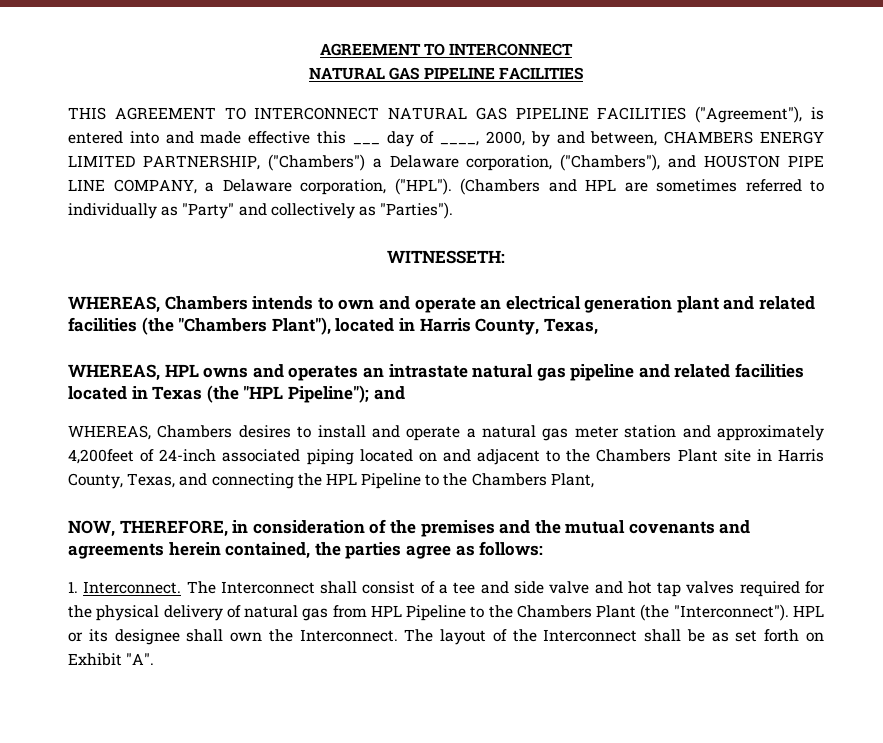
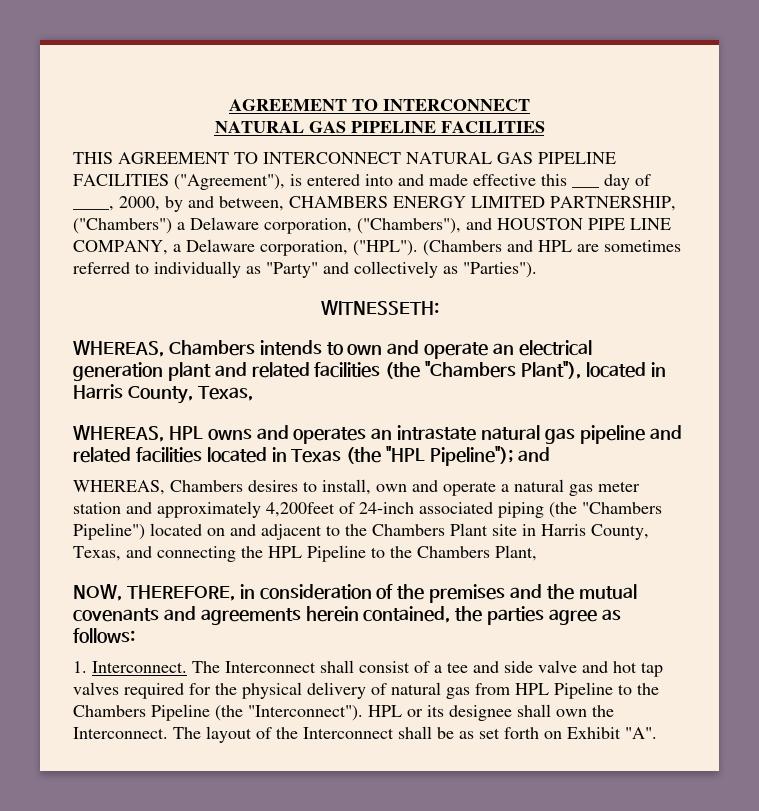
- WHEREAS, Chambers desires to install and operate a natural gas meter station and approximately 4,200feet of 24-inch associated piping located on and adjacent to the Chambers Plant site in Harris County, Texas, and connecting the HPL Pipeline to the Chambers Plant,
+ WHEREAS, Chambers desires to install, own and operate a natural gas meter station and approximately 4,200feet of 24-inch associated piping (the "Chambers Pipeline") located on and adjacent to the Chambers Plant site in Harris County, Texas, and connecting the HPL Pipeline to the Chambers Plant,
- The Interconnect shall consist of a tee and side valve and hot tap valves required for the physical delivery of natural gas from HPL Pipeline to the Chambers Plant (the "Interconnect").
+ The Interconnect shall consist of a tee and side valve and hot tap valves required for the physical delivery of natural gas from HPL Pipeline to the Chambers Pipeline (the "Interconnect").

